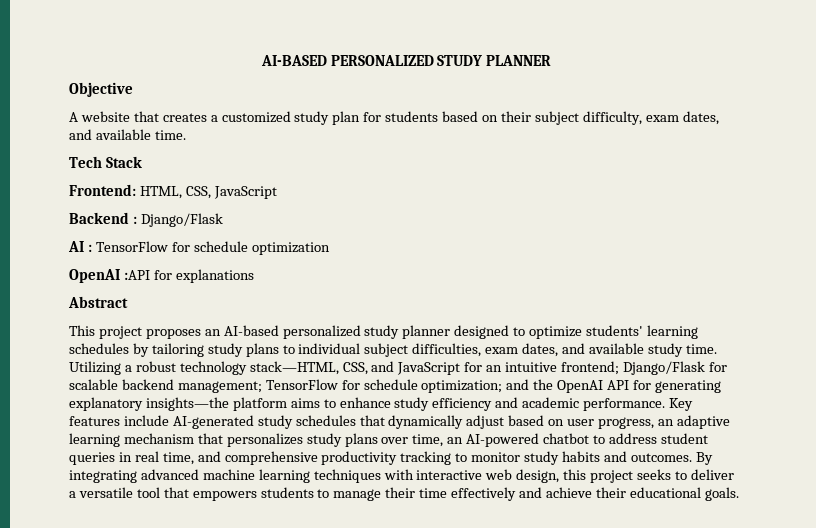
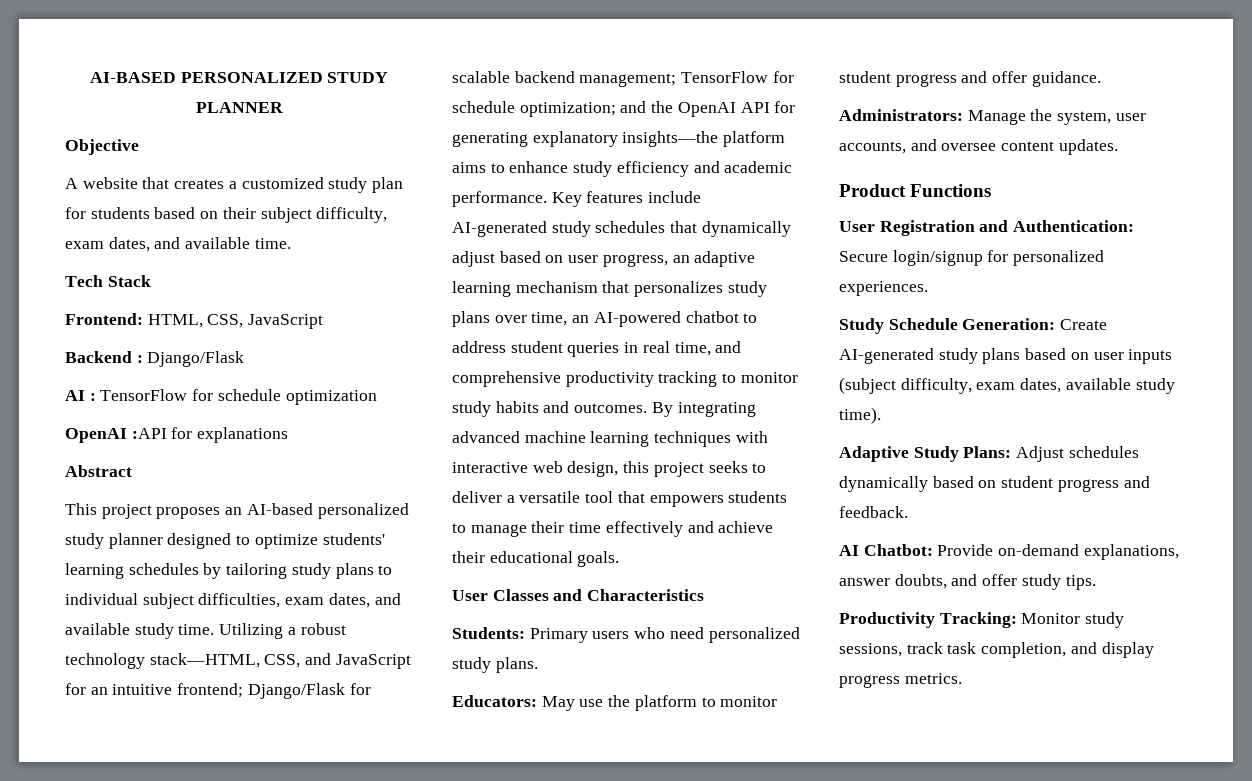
+ User Classes and Characteristics
+ Students: Primary users who need personalized study plans.
+ Educators: May use the platform to monitor student progress and offer guidance.
+ Administrators: Manage the system, user accounts, and oversee content updates.
+ Product Functions
+ User Registration and Authentication: Secure login/signup for personalized experiences.
+ Study Schedule Generation: Create AI-generated study plans based on user inputs (subject difficulty, exam dates, available study time).
+ Adaptive Study Plans: Adjust schedules dynamically based on student progress and feedback.
+ AI Chatbot: Provide on-demand explanations, answer doubts, and offer study tips.
+ Productivity Tracking: Monitor study sessions, track task completion, and display progress metrics.

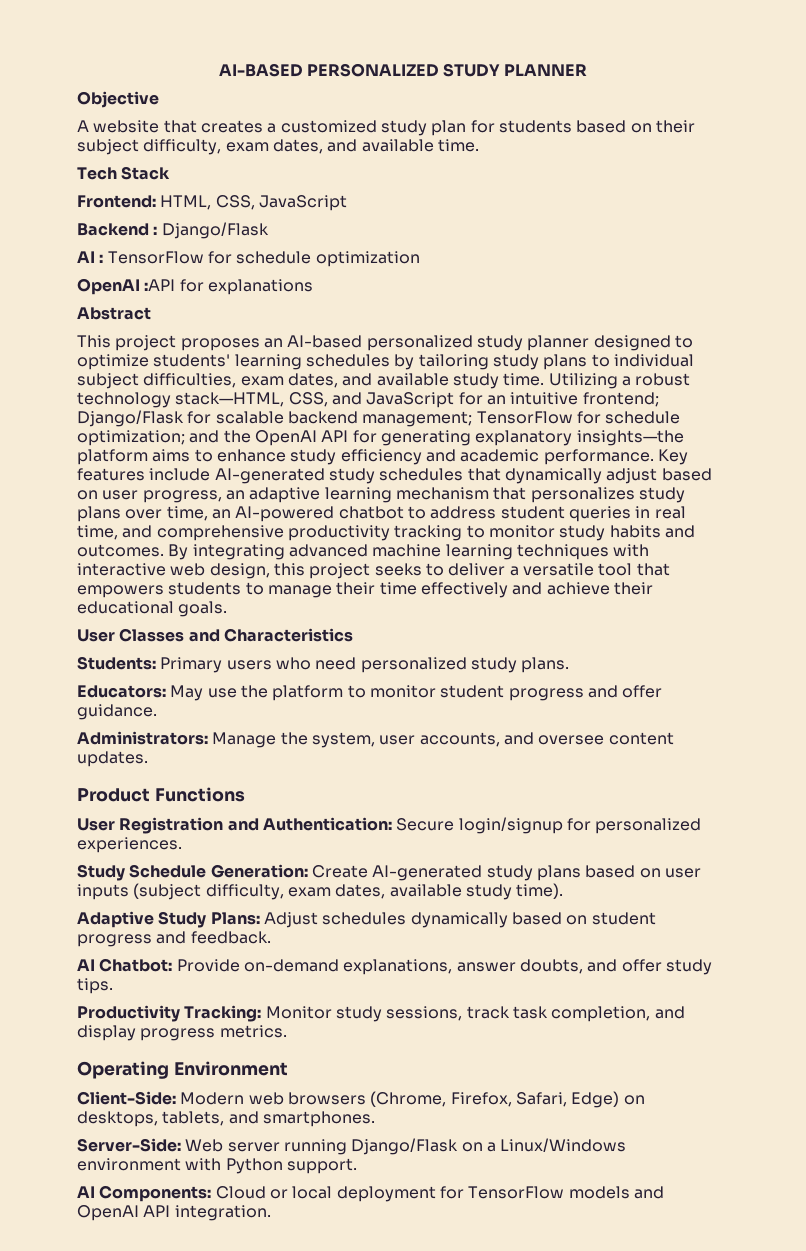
+ Operating Environment
+ Client-Side: Modern web browsers (Chrome, Firefox, Safari, Edge) on desktops, tablets, and smartphones.
+ Server-Side: Web server running Django/Flask on a Linux/Windows environment with Python support.
+ AI Components: Cloud or local deployment for TensorFlow models and OpenAI API integration.

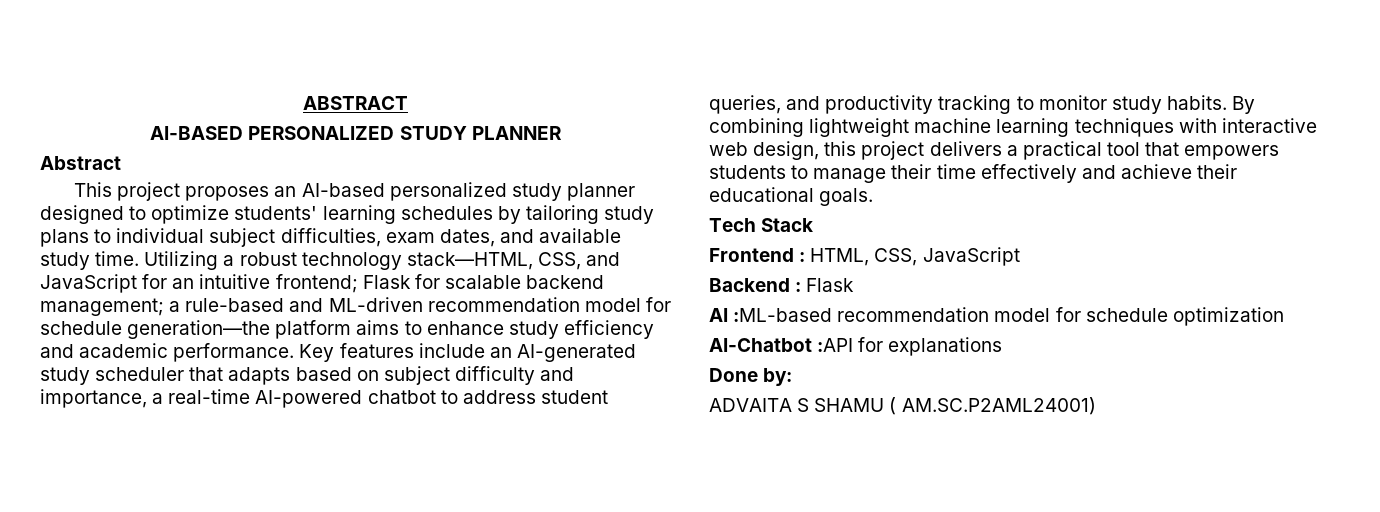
+ ABSTRACT
- Objective
- A website that creates a customized study plan for students based on their subject difficulty, exam dates, and available time.
- Tech Stack
- Frontend: HTML, CSS, JavaScript
- Backend : Django/Flask
- AI : TensorFlow for schedule optimization
- OpenAI :API for explanations
- Utilizing a robust technology stack—HTML, CSS, and JavaScript for an intuitive frontend; Django/Flask for scalable backend management; TensorFlow for schedule optimization; and the OpenAI API for generating explanatory insights—the platform aims to enhance study efficiency and academic performance.
+ Utilizing a robust technology stack—HTML, CSS, and JavaScript for an intuitive frontend; Flask for scalable backend management; a rule-based and ML-driven recommendation model for schedule generation—the platform aims to enhance study efficiency and academic performance.
- Key features include AI-generated study schedules that dynamically adjust based on user progress, an adaptive learning mechanism that personalizes study plans over time, an AI-powered chatbot to address student queries in real time, and comprehensive productivity tracking to monitor study habits and outcomes. By integrating advanced machine learning techniques with interactive web design, this project seeks to deliver a versatile tool that empowers students to manage their time effectively and achieve their educational goals.
+ Key features include an AI-generated study scheduler that adapts based on subject difficulty and importance, a real-time AI-powered chatbot to address student queries, and productivity tracking to monitor study habits. By combining lightweight machine learning techniques with interactive web design, this project delivers a practical tool that empowers students to manage their time effectively and achieve their educational goals.
- User Classes and Characteristics
- Students: Primary users who need personalized study plans.
- Educators: May use the platform to monitor student progress and offer guidance.
- Administrators: Manage the system, user accounts, and oversee content updates.
- Product Functions
- User Registration and Authentication: Secure login/signup for personalized experiences.
- Study Schedule Generation: Create AI-generated study plans based on user inputs (subject difficulty, exam dates, available study time).
- Adaptive Study Plans: Adjust schedules dynamically based on student progress and feedback.
- AI Chatbot: Provide on-demand explanations, answer doubts, and offer study tips.
- Productivity Tracking: Monitor study sessions, track task completion, and display progress metrics.
- Operating Environment
- Client-Side: Modern web browsers (Chrome, Firefox, Safari, Edge) on desktops, tablets, and smartphones.
- Server-Side: Web server running Django/Flask on a Linux/Windows environment with Python support.
- AI Components: Cloud or local deployment for TensorFlow models and OpenAI API integration.
+ Tech Stack
+ Frontend : HTML, CSS, JavaScript
+ Backend : Flask
+ AI :ML-based recommendation model for schedule optimization
+ AI-Chatbot :API for explanations
+ Done by:
+ ADVAITA S SHAMU ( AM.SC.P2AML24001)

